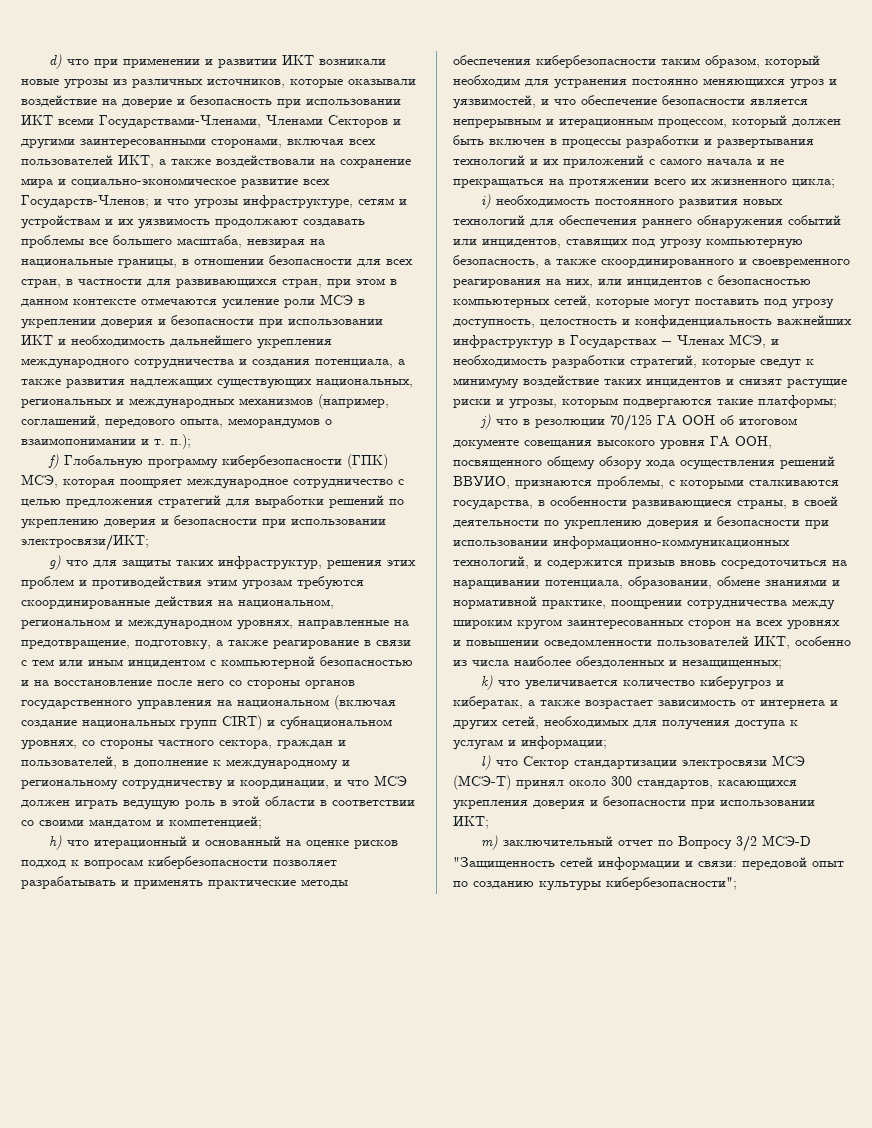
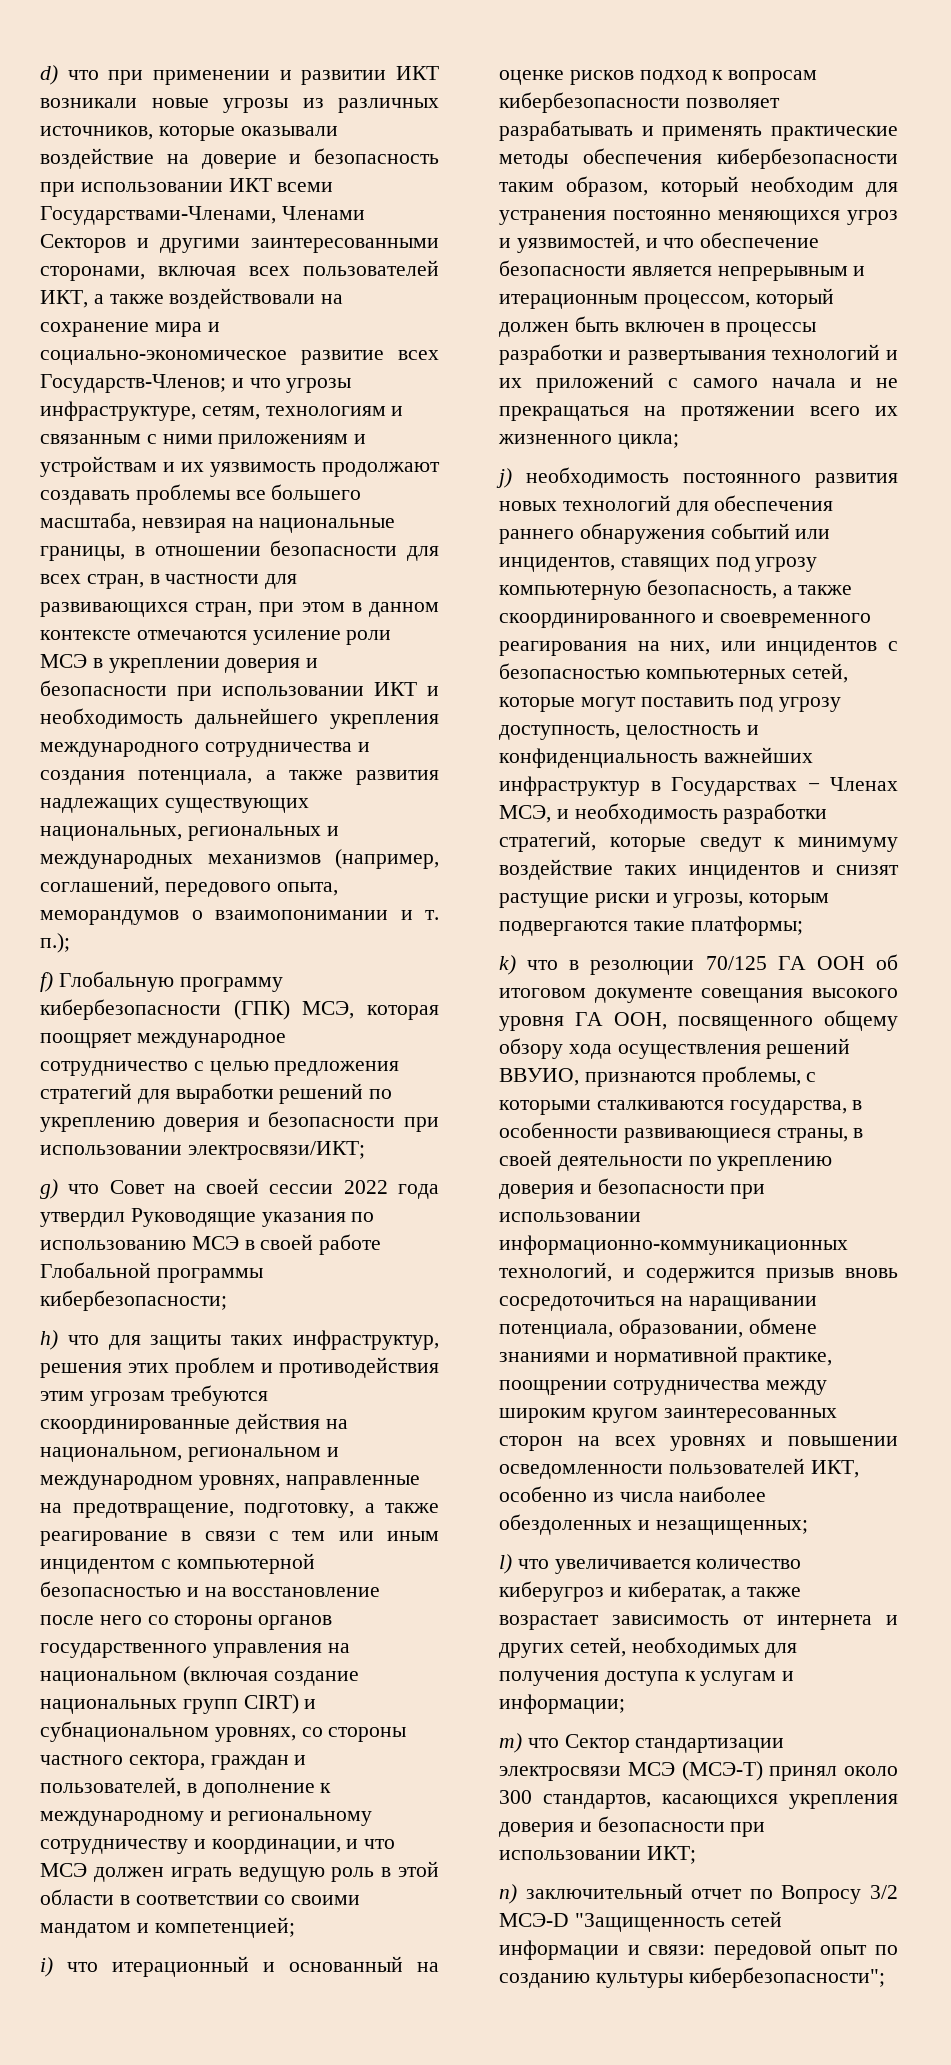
- и что угрозы инфраструктуре, сетям и устройствам и их уязвимость продолжают создавать проблемы все большего масштаба, невзирая на национальные границы, в отношении безопасности для всех стран, в частности для развивающихся стран, при этом в данном контексте отмечаются усиление роли МСЭ в укреплении доверия и безопасности при использовании ИКТ и необходимость дальнейшего укрепления международного сотрудничества и создания потенциала, а также развития надлежащих существующих национальных, региональных и международных механизмов (например, соглашений, передового опыта, меморандумов о взаимопонимании и т. п.);
+ и что угрозы инфраструктуре, сетям, технологиям и связанным с ними приложениям и устройствам и их уязвимость продолжают создавать проблемы все большего масштаба, невзирая на национальные границы, в отношении безопасности для всех стран, в частности для развивающихся стран, при этом в данном контексте отмечаются усиление роли МСЭ в укреплении доверия и безопасности при использовании ИКТ и необходимость дальнейшего укрепления международного сотрудничества и создания потенциала, а также развития надлежащих существующих национальных, региональных и международных механизмов (например, соглашений, передового опыта, меморандумов о взаимопонимании и т. п.);
- g) что для защиты таких инфраструктур, решения этих проблем и противодействия этим угрозам требуются скоординированные действия на национальном, региональном и международном уровнях, направленные на предотвращение, подготовку, а также реагирование в связи с тем или иным инцидентом с компьютерной безопасностью и на восстановление после него со стороны органов государственного управления на национальном (включая создание национальных групп CIRT) и субнациональном уровнях, со стороны частного сектора, граждан и пользователей, в дополнение к международному и региональному сотрудничеству и координации, и что МСЭ должен играть ведущую роль в этой области в соответствии со своими мандатом и компетенцией;
+ g) что Совет на своей сессии 2022 года утвердил Руководящие указания по использованию МСЭ в своей работе Глобальной программы кибербезопасности;
+ h) что для защиты таких инфраструктур, решения этих проблем и противодействия этим угрозам требуются скоординированные действия на национальном, региональном и международном уровнях, направленные на предотвращение, подготовку, а также реагирование в связи с тем или иным инцидентом с компьютерной безопасностью и на восстановление после него со стороны органов государственного управления на национальном (включая создание национальных групп CIRT) и субнациональном уровнях, со стороны частного сектора, граждан и пользователей, в дополнение к международному и региональному сотрудничеству и координации, и что МСЭ должен играть ведущую роль в этой области в соответствии со своими мандатом и компетенцией;
- h) что итерационный и основанный на оценке рисков подход к вопросам кибербезопасности позволяет разрабатывать и применять практические методы обеспечения кибербезопасности таким образом, который необходим для устранения постоянно меняющихся угроз и уязвимостей, и что обеспечение безопасности является непрерывным и итерационным процессом, который должен быть включен в процессы разработки и развертывания технологий и их приложений с самого начала и не прекращаться на протяжении всего их жизненного цикла;
+ i) что итерационный и основанный на оценке рисков подход к вопросам кибербезопасности позволяет разрабатывать и применять практические методы обеспечения кибербезопасности таким образом, который необходим для устранения постоянно меняющихся угроз и уязвимостей, и что обеспечение безопасности является непрерывным и итерационным процессом, который должен быть включен в процессы разработки и развертывания технологий и их приложений с самого начала и не прекращаться на протяжении всего их жизненного цикла;
- i) необходимость постоянного развития новых технологий для обеспечения раннего обнаружения событий или инцидентов, ставящих под угрозу компьютерную безопасность, а также скоординированного и своевременного реагирования на них, или инцидентов с безопасностью компьютерных сетей, которые могут поставить под угрозу доступность, целостность и конфиденциальность важнейших инфраструктур в Государствах − Членах МСЭ, и необходимость разработки стратегий, которые сведут к минимуму воздействие таких инцидентов и снизят растущие риски и угрозы, которым подвергаются такие платформы;
+ j) необходимость постоянного развития новых технологий для обеспечения раннего обнаружения событий или инцидентов, ставящих под угрозу компьютерную безопасность, а также скоординированного и своевременного реагирования на них, или инцидентов с безопасностью компьютерных сетей, которые могут поставить под угрозу доступность, целостность и конфиденциальность важнейших инфраструктур в Государствах − Членах МСЭ, и необходимость разработки стратегий, которые сведут к минимуму воздействие таких инцидентов и снизят растущие риски и угрозы, которым подвергаются такие платформы;
- j) что в резолюции 70/125 ГА ООН об итоговом документе совещания высокого уровня ГА ООН, посвященного общему обзору хода осуществления решений ВВУИО, признаются проблемы, с которыми сталкиваются государства, в особенности развивающиеся страны, в своей деятельности по укреплению доверия и безопасности при использовании информационно-коммуникационных технологий, и содержится призыв вновь сосредоточиться на наращивании потенциала, образовании, обмене знаниями и нормативной практике, поощрении сотрудничества между широким кругом заинтересованных сторон на всех уровнях и повышении осведомленности пользователей ИКТ, особенно из числа наиболее обездоленных и незащищенных;
+ k) что в резолюции 70/125 ГА ООН об итоговом документе совещания высокого уровня ГА ООН, посвященного общему обзору хода осуществления решений ВВУИО, признаются проблемы, с которыми сталкиваются государства, в особенности развивающиеся страны, в своей деятельности по укреплению доверия и безопасности при использовании информационно-коммуникационных технологий, и содержится призыв вновь сосредоточиться на наращивании потенциала, образовании, обмене знаниями и нормативной практике, поощрении сотрудничества между широким кругом заинтересованных сторон на всех уровнях и повышении осведомленности пользователей ИКТ, особенно из числа наиболее обездоленных и незащищенных;
- k) что увеличивается количество киберугроз и кибератак, а также возрастает зависимость от интернета и других сетей, необходимых для получения доступа к услугам и информации;
+ l) что увеличивается количество киберугроз и кибератак, а также возрастает зависимость от интернета и других сетей, необходимых для получения доступа к услугам и информации;
- l) что Сектор стандартизации электросвязи МСЭ (МСЭ-T) принял около 300 стандартов, касающихся укрепления доверия и безопасности при использовании ИКТ;
+ m) что Сектор стандартизации электросвязи МСЭ (МСЭ-T) принял около 300 стандартов, касающихся укрепления доверия и безопасности при использовании ИКТ;
- m) заключительный отчет по Вопросу 3/2 МСЭ-D "Защищенность сетей информации и связи: передовой опыт по созданию культуры кибербезопасности";
+ n) заключительный отчет по Вопросу 3/2 МСЭ-D "Защищенность сетей информации и связи: передовой опыт по созданию культуры кибербезопасности";

